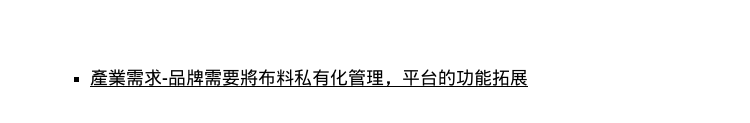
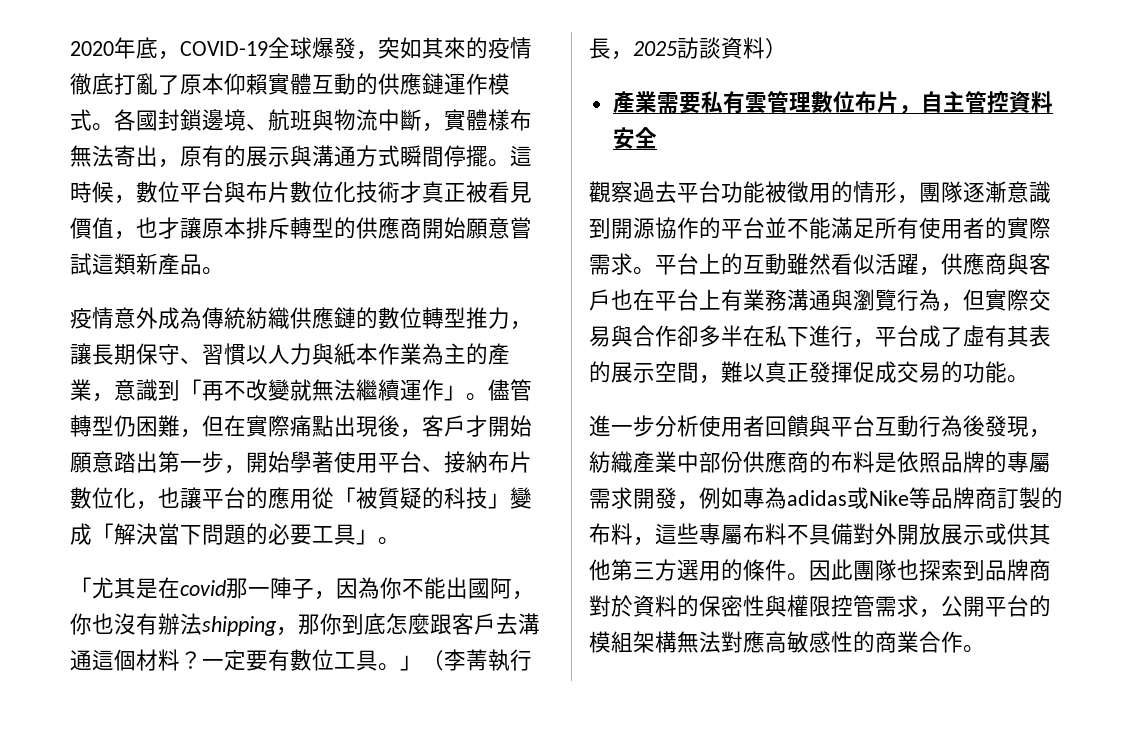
- 產業需求-品牌需要將布料私有化管理，平台的功能拓展
+ 2020年底，COVID-19全球爆發，突如其來的疫情徹底打亂了原本仰賴實體互動的供應鏈運作模式。各國封鎖邊境、航班與物流中斷，實體樣布無法寄出，原有的展示與溝通方式瞬間停擺。這時候，數位平台與布片數位化技術才真正被看見價值，也才讓原本排斥轉型的供應商開始願意嘗試這類新產品。
+ 疫情意外成為傳統紡織供應鏈的數位轉型推力，讓長期保守、習慣以人力與紙本作業為主的產業，意識到「再不改變就無法繼續運作」。儘管轉型仍困難，但在實際痛點出現後，客戶才開始願意踏出第一步，開始學著使用平台、接納布片數位化，也讓平台的應用從「被質疑的科技」變成「解決當下問題的必要工具」。
+ 「尤其是在covid那一陣子，因為你不能出國阿，你也沒有辦法shipping，那你到底怎麼跟客戶去溝通這個材料？一定要有數位工具。」（李菁執行長，2025訪談資料）
+ 產業需要私有雲管理數位布片，自主管控資料安全
+ 觀察過去平台功能被徵用的情形，團隊逐漸意識到開源協作的平台並不能滿足所有使用者的實際需求。平台上的互動雖然看似活躍，供應商與客戶也在平台上有業務溝通與瀏覽行為，但實際交易與合作卻多半在私下進行，平台成了虛有其表的展示空間，難以真正發揮促成交易的功能。
+ 進一步分析使用者回饋與平台互動行為後發現，紡織產業中部份供應商的布料是依照品牌的專屬需求開發，例如專為adidas或Nike等品牌商訂製的布料，這些專屬布料不具備對外開放展示或供其他第三方選用的條件。因此團隊也探索到品牌商對於資料的保密性與權限控管需求，公開平台的模組架構無法對應高敏感性的商業合作。

